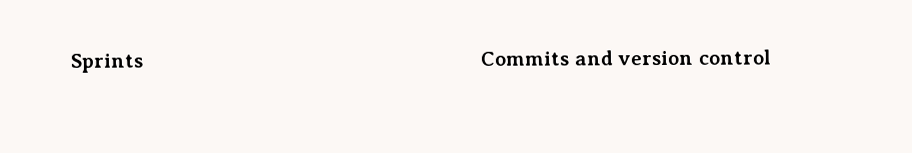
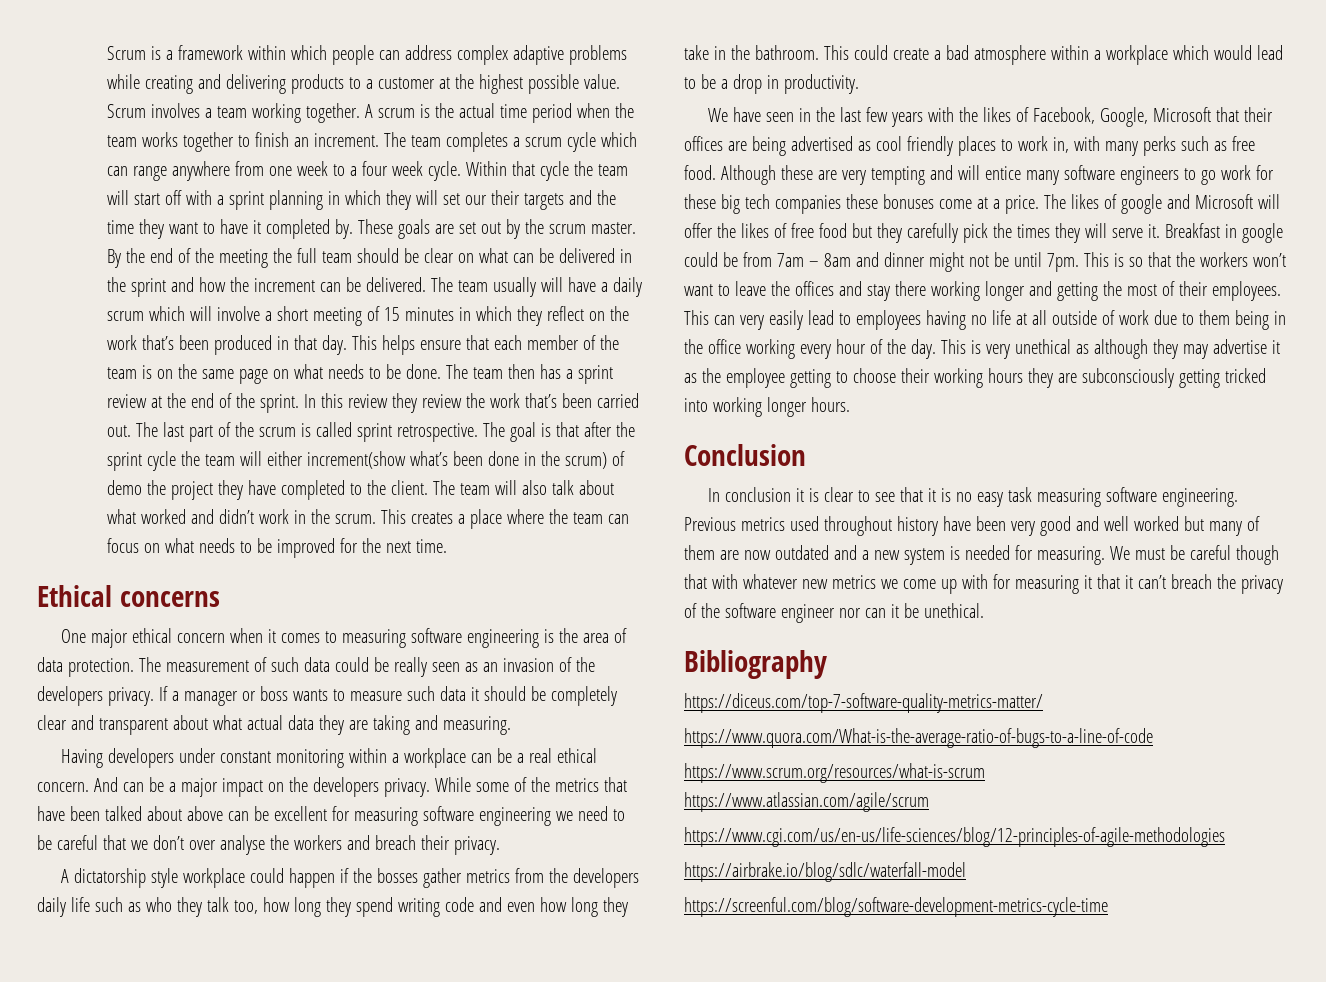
- Sprints
- Commits and version control
+ Scrum is a framework within which people can address complex adaptive problems while creating and delivering products to a customer at the highest possible value. Scrum involves a team working together. A scrum is the actual time period when the team works together to finish an increment. The team completes a scrum cycle which can range anywhere from one week to a four week cycle. Within that cycle the team will start off with a sprint planning in which they will set our their targets and the time they want to have it completed by. These goals are set out by the scrum master. By the end of the meeting the full team should be clear on what can be delivered in the sprint and how the increment can be delivered. The team usually will have a daily scrum which will involve a short meeting of 15 minutes in which they reflect on the work that’s been produced in that day. This helps ensure that each member of the team is on the same page on what needs to be done. The team then has a sprint review at the end of the sprint. In this review they review the work that’s been carried out. The last part of the scrum is called sprint retrospective. The goal is that after the sprint cycle the team will either increment(show what’s been done in the scrum) of demo the project they have completed to the client. The team will also talk about what worked and didn’t work in the scrum. This creates a place where the team can focus on what needs to be improved for the next time.
+ Ethical concerns
+ One major ethical concern when it comes to measuring software engineering is the area of data protection. The measurement of such data could be really seen as an invasion of the developers privacy. If a manager or boss wants to measure such data it should be completely clear and transparent about what actual data they are taking and measuring.
+ Having developers under constant monitoring within a workplace can be a real ethical concern. And can be a major impact on the developers privacy. While some of the metrics that have been talked about above can be excellent for measuring software engineering we need to be careful that we don’t over analyse the workers and breach their privacy.
+ A dictatorship style workplace could happen if the bosses gather metrics from the developers daily life such as who they talk too, how long they spend writing code and even how long they take in the bathroom. This could create a bad atmosphere within a workplace which would lead to be a drop in productivity.
+ We have seen in the last few years with the likes of Facebook, Google, Microsoft that their offices are being advertised as cool friendly places to work in, with many perks such as free food. Although these are very tempting and will entice many software engineers to go work for these big tech companies these bonuses come at a price. The likes of google and Microsoft will offer the likes of free food but they carefully pick the times they will serve it. Breakfast in google could be from 7am – 8am and dinner might not be until 7pm. This is so that the workers won’t want to leave the offices and stay there working longer and getting the most of their employees. This can very easily lead to employees having no life at all outside of work due to them being in the office working every hour of the day. This is very unethical as although they may advertise it as the employee getting to choose their working hours they are subconsciously getting tricked into working longer hours.
+ Conclusion
+ In conclusion it is clear to see that it is no easy task measuring software engineering. Previous metrics used throughout history have been very good and well worked but many of them are now outdated and a new system is needed for measuring. We must be careful though that with whatever new metrics we come up with for measuring it that it can’t breach the privacy of the software engineer nor can it be unethical.
+ Bibliography
+ https://diceus.com/top-7-software-quality-metrics-matter/
+ https://www.quora.com/What-is-the-average-ratio-of-bugs-to-a-line-of-code
+ https://www.scrum.org/resources/what-is-scrum
+ https://www.atlassian.com/agile/scrum
+ https://www.cgi.com/us/en-us/life-sciences/blog/12-principles-of-agile-methodologies
+ https://airbrake.io/blog/sdlc/waterfall-model
+ https://screenful.com/blog/software-development-metrics-cycle-time

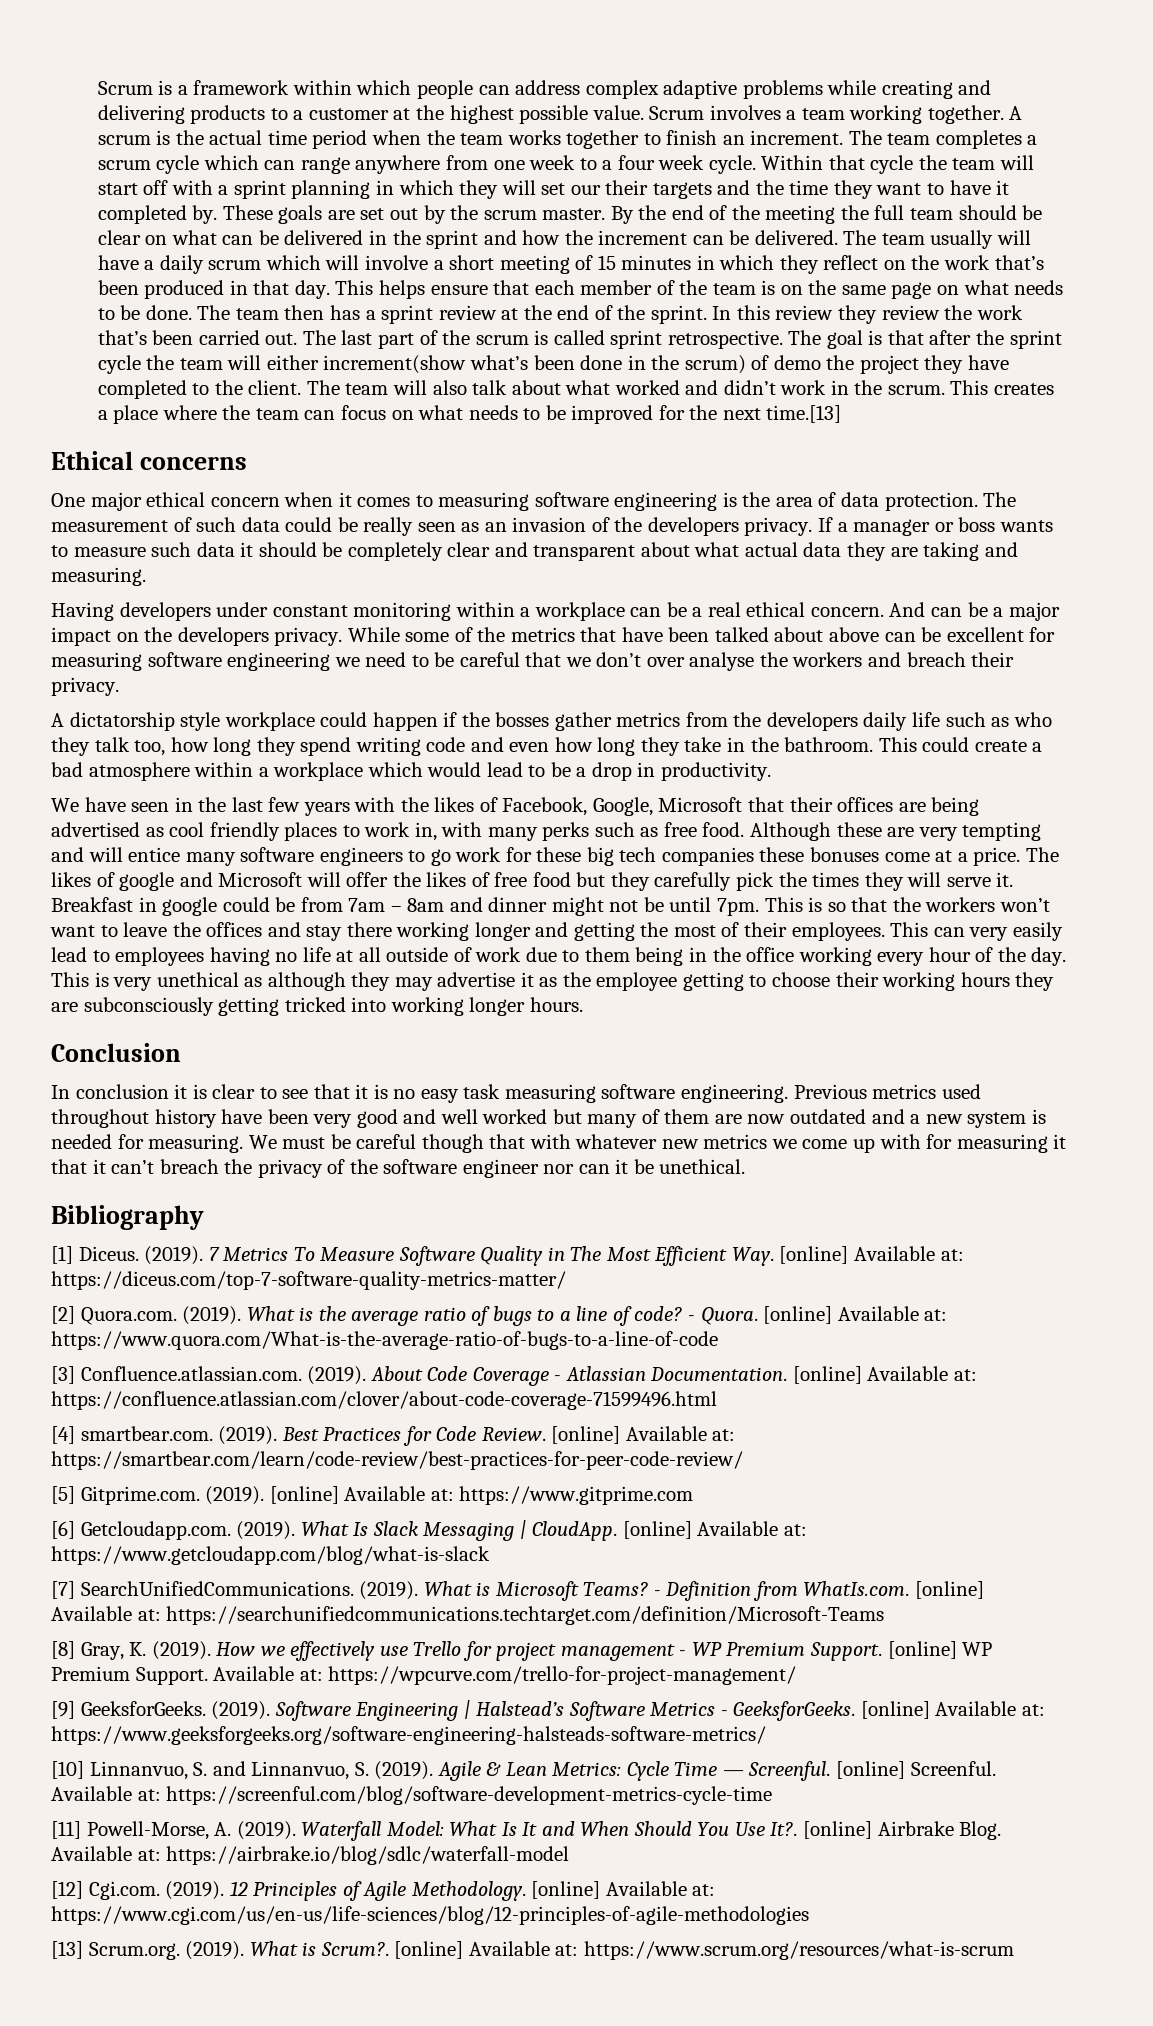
- This creates a place where the team can focus on what needs to be improved for the next time.
+ This creates a place where the team can focus on what needs to be improved for the next time.[13]
- https://diceus.com/top-7-software-quality-metrics-matter/
- https://www.quora.com/What-is-the-average-ratio-of-bugs-to-a-line-of-code
- https://www.scrum.org/resources/what-is-scrum
- https://www.atlassian.com/agile/scrum
- https://www.cgi.com/us/en-us/life-sciences/blog/12-principles-of-agile-methodologies
- https://airbrake.io/blog/sdlc/waterfall-model
- https://screenful.com/blog/software-development-metrics-cycle-time
+ [1] Diceus. (2019). 7 Metrics To Measure Software Quality in The Most Efficient Way. [online] Available at: https://diceus.com/top-7-software-quality-metrics-matter/
+ [2] Quora.com. (2019). What is the average ratio of bugs to a line of code? - Quora. [online] Available at: https://www.quora.com/What-is-the-average-ratio-of-bugs-to-a-line-of-code
+ [3] Confluence.atlassian.com. (2019). About Code Coverage - Atlassian Documentation. [online] Available at: https://confluence.atlassian.com/clover/about-code-coverage-71599496.html
+ [4] smartbear.com. (2019). Best Practices for Code Review. [online] Available at: https://smartbear.com/learn/code-review/best-practices-for-peer-code-review/
+ [5] Gitprime.com. (2019). [online] Available at: https://www.gitprime.com
+ [6] Getcloudapp.com. (2019). What Is Slack Messaging | CloudApp. [online] Available at: https://www.getcloudapp.com/blog/what-is-slack
+ [7] SearchUnifiedCommunications. (2019). What is Microsoft Teams? - Definition from WhatIs.com. [online] Available at: https://searchunifiedcommunications.techtarget.com/definition/Microsoft-Teams
+ [8] Gray, K. (2019). How we effectively use Trello for project management - WP Premium Support. [online] WP Premium Support. Available at: https://wpcurve.com/trello-for-project-management/
+ [9] GeeksforGeeks. (2019). Software Engineering | Halstead’s Software Metrics - GeeksforGeeks. [online] Available at: https://www.geeksforgeeks.org/software-engineering-halsteads-software-metrics/
+ [10] Linnanvuo, S. and Linnanvuo, S. (2019). Agile & Lean Metrics: Cycle Time — Screenful. [online] Screenful. Available at: https://screenful.com/blog/software-development-metrics-cycle-time
+ [11] Powell-Morse, A. (2019). Waterfall Model: What Is It and When Should You Use It?. [online] Airbrake Blog. Available at: https://airbrake.io/blog/sdlc/waterfall-model
+ [12] Cgi.com. (2019). 12 Principles of Agile Methodology. [online] Available at: https://www.cgi.com/us/en-us/life-sciences/blog/12-principles-of-agile-methodologies
+ [13] Scrum.org. (2019). What is Scrum?. [online] Available at: https://www.scrum.org/resources/what-is-scrum

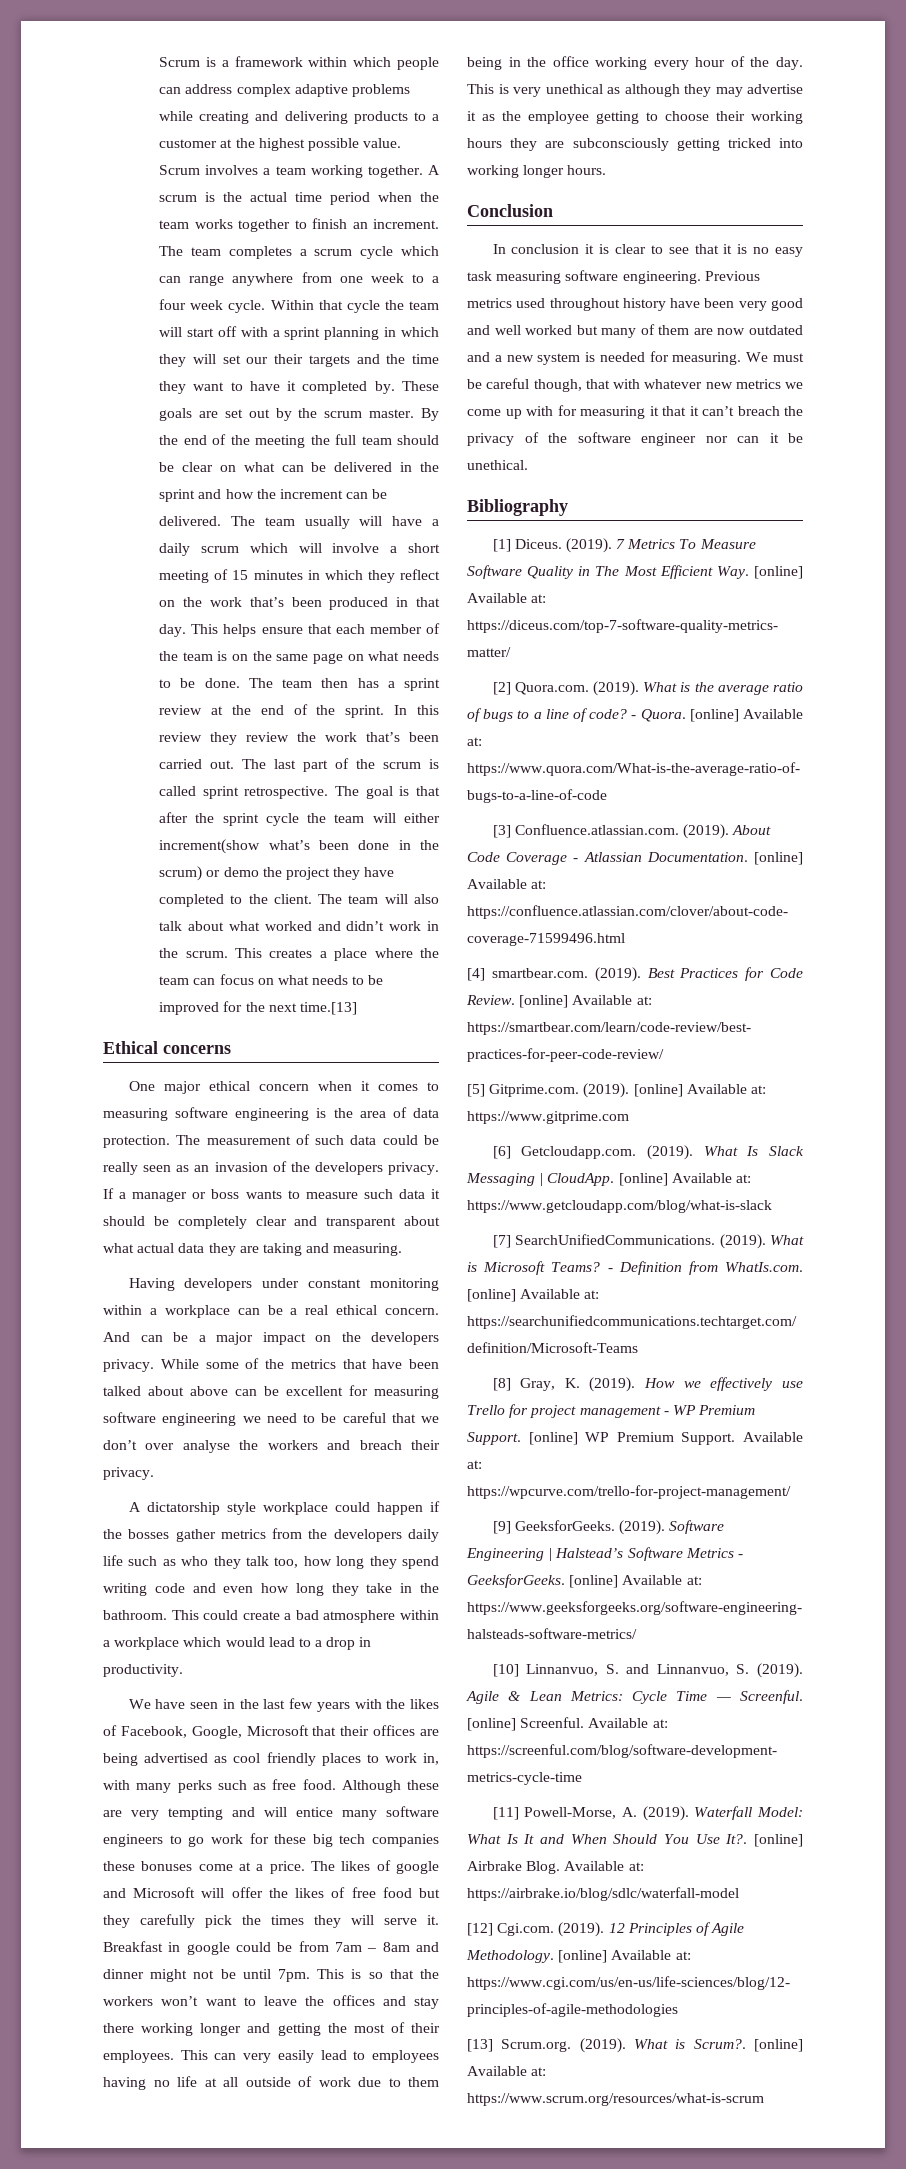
- The goal is that after the sprint cycle the team will either increment(show what’s been done in the scrum) of demo the project they have completed to the client.
+ The goal is that after the sprint cycle the team will either increment(show what’s been done in the scrum) or demo the project they have completed to the client.
- This could create a bad atmosphere within a workplace which would lead to be a drop in productivity.
+ This could create a bad atmosphere within a workplace which would lead to a drop in productivity.
- We must be careful though that with whatever new metrics we come up with for measuring it that it can’t breach the privacy of the software engineer nor can it be unethical.
+ We must be careful though, that with whatever new metrics we come up with for measuring it that it can’t breach the privacy of the software engineer nor can it be unethical.

